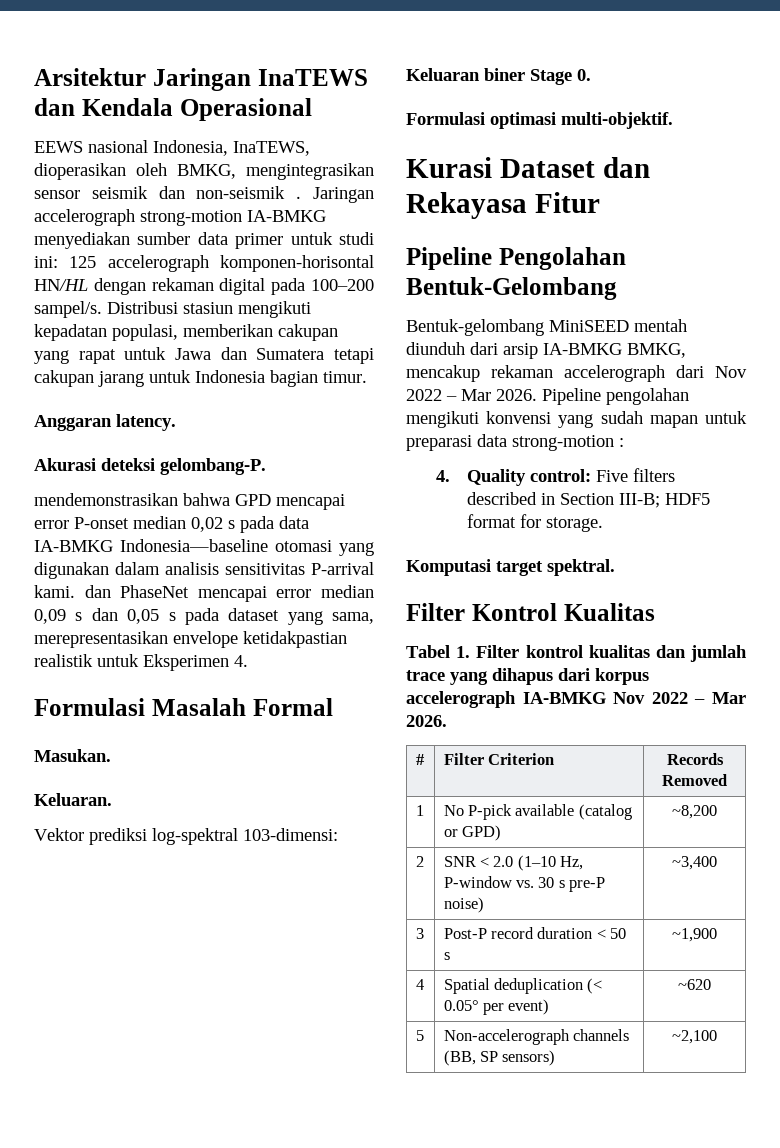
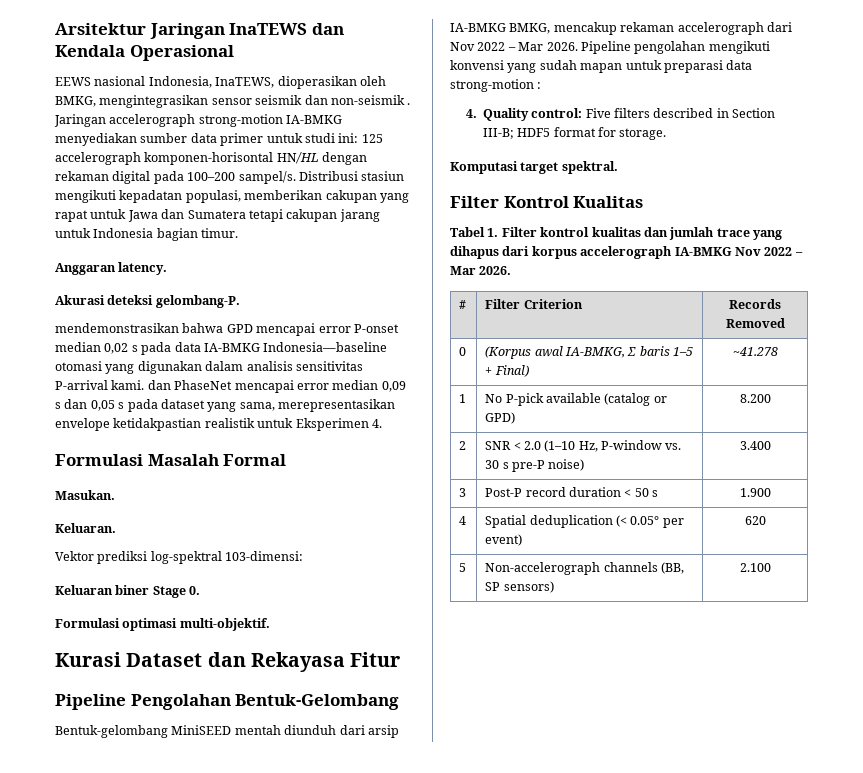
+ 0 | (Korpus awal IA-BMKG, Σ baris 1–5 + Final) | ~41.278
- 1 | No P-pick available (catalog or GPD) | ~8,200
+ 1 | No P-pick available (catalog or GPD) | 8.200
- 2 | SNR < 2.0 (1–10 Hz, P-window vs. 30 s pre-P noise) | ~3,400
+ 2 | SNR < 2.0 (1–10 Hz, P-window vs. 30 s pre-P noise) | 3.400
- 3 | Post-P record duration < 50 s | ~1,900
+ 3 | Post-P record duration < 50 s | 1.900
- 4 | Spatial deduplication (< 0.05° per event) | ~620
+ 4 | Spatial deduplication (< 0.05° per event) | 620
- 5 | Non-accelerograph channels (BB, SP sensors) | ~2,100
+ 5 | Non-accelerograph channels (BB, SP sensors) | 2.100

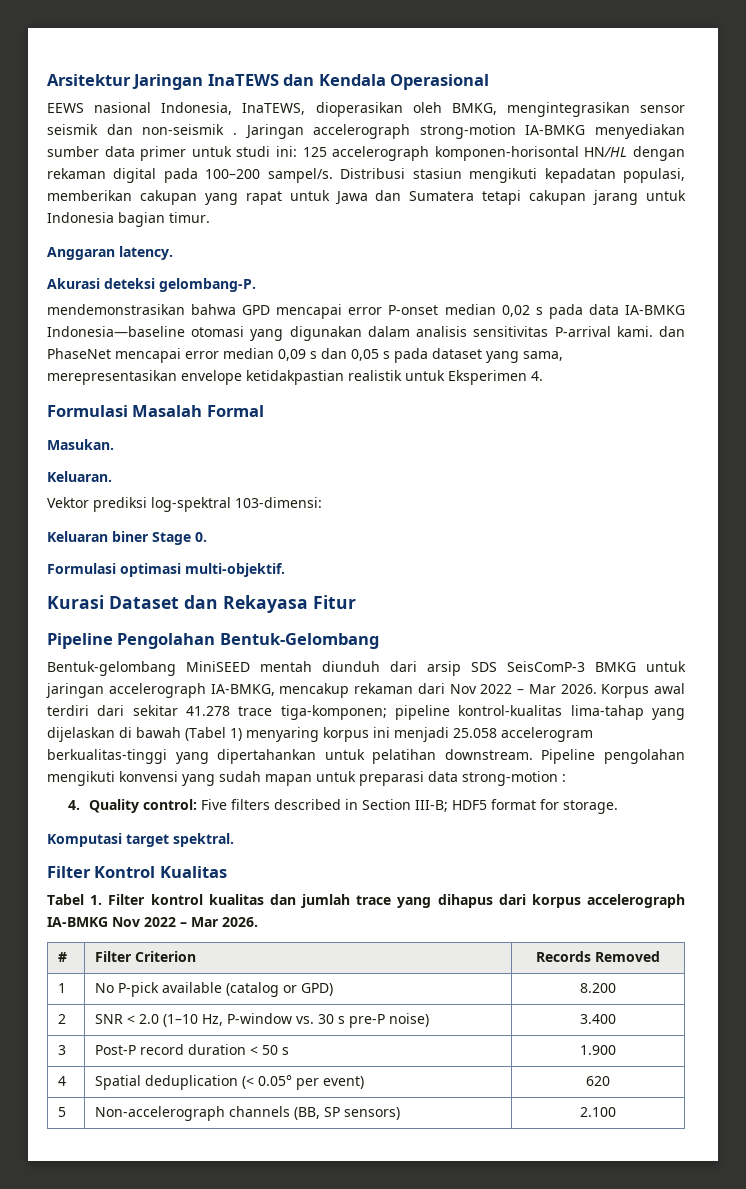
- Bentuk-gelombang MiniSEED mentah diunduh dari arsip IA-BMKG BMKG, mencakup rekaman accelerograph dari Nov 2022 – Mar 2026.
+ Bentuk-gelombang MiniSEED mentah diunduh dari arsip SDS SeisComP-3 BMKG untuk jaringan accelerograph IA-BMKG, mencakup rekaman dari Nov 2022 – Mar 2026.
+ Korpus awal terdiri dari sekitar 41.278 trace tiga-komponen; pipeline kontrol-kualitas lima-tahap yang dijelaskan di bawah (Tabel 1) menyaring korpus ini menjadi 25.058 accelerogram berkualitas-tinggi yang dipertahankan untuk pelatihan downstream.
- 0 | (Korpus awal IA-BMKG, Σ baris 1–5 + Final) | ~41.278

